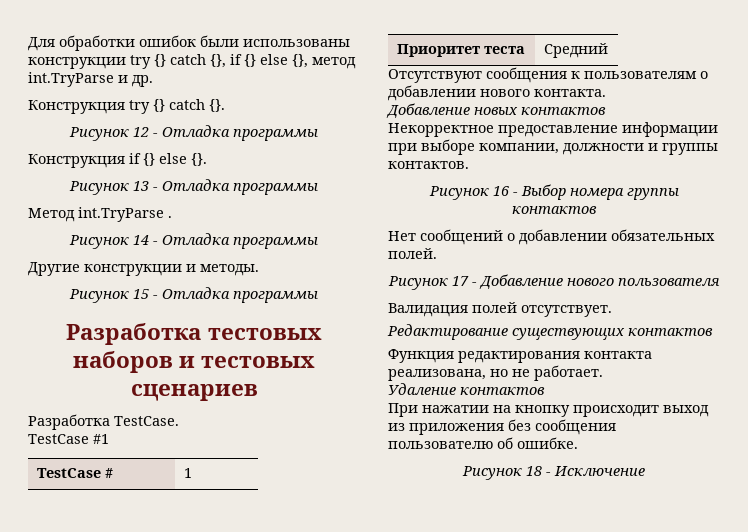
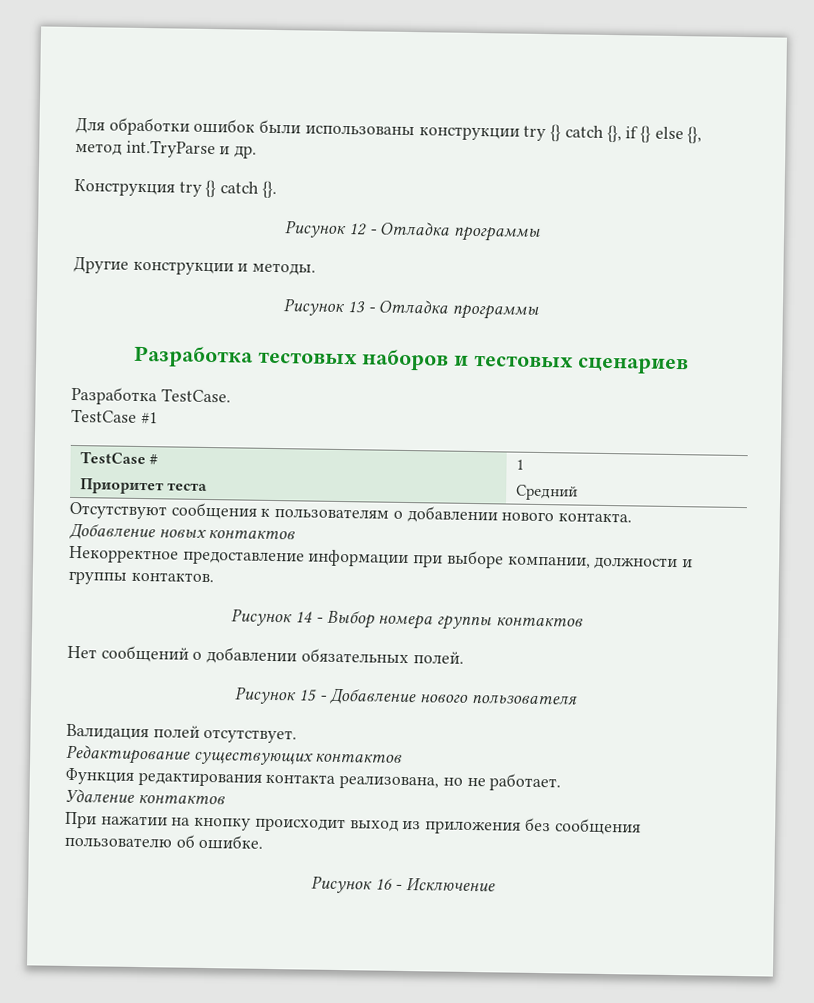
- Конструкция if {} else {}.
- Рисунок 13 - Отладка программы
- Метод int.TryParse .
- Рисунок 14 - Отладка программы
- Рисунок 15 - Отладка программы
+ Рисунок 13 - Отладка программы
- Рисунок 16 - Выбор номера группы контактов
+ Рисунок 14 - Выбор номера группы контактов
- Рисунок 17 - Добавление нового пользователя
+ Рисунок 15 - Добавление нового пользователя
- Рисунок 18 - Исключение
+ Рисунок 16 - Исключение

